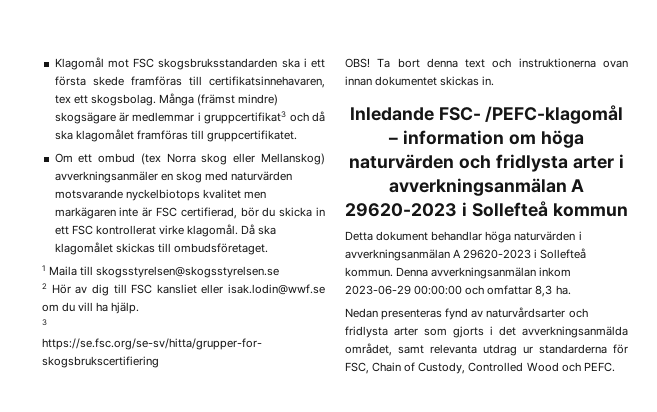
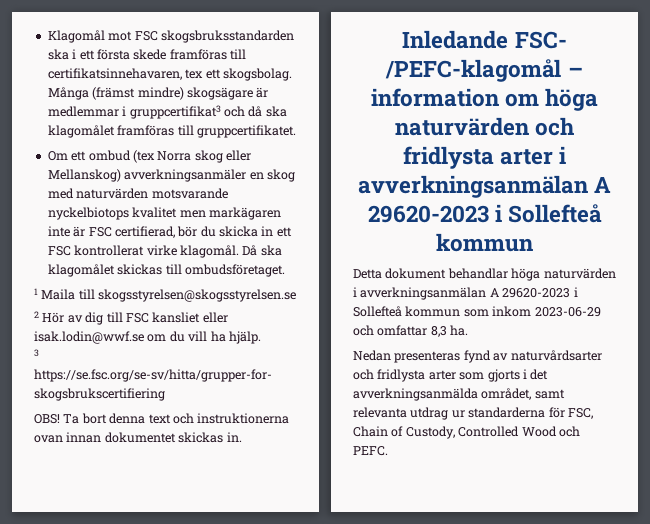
- Detta dokument behandlar höga naturvärden i avverkningsanmälan A 29620-2023 i Sollefteå kommun. Denna avverkningsanmälan inkom 2023-06-29 00:00:00 och omfattar 8,3 ha.
+ Detta dokument behandlar höga naturvärden i avverkningsanmälan A 29620-2023 i Sollefteå kommun som inkom 2023-06-29 och omfattar 8,3 ha.

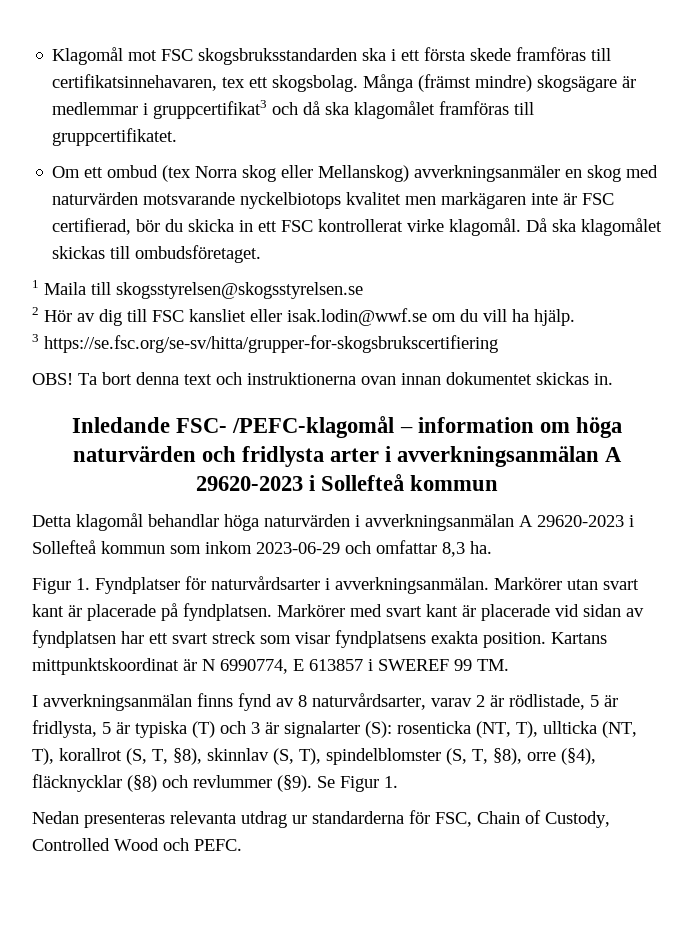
- Detta dokument behandlar höga naturvärden i avverkningsanmälan A 29620-2023 i Sollefteå kommun som inkom 2023-06-29 och omfattar 8,3 ha.
+ Detta klagomål behandlar höga naturvärden i avverkningsanmälan A 29620-2023 i Sollefteå kommun som inkom 2023-06-29 och omfattar 8,3 ha.
- Nedan presenteras fynd av naturvårdsarter och fridlysta arter som gjorts i det avverkningsanmälda området, samt relevanta utdrag ur standarderna för FSC, Chain of Custody, Controlled Wood och PEFC.
+ Figur 1. Fyndplatser för naturvårdsarter i avverkningsanmälan. Markörer utan svart kant är placerade på fyndplatsen. Markörer med svart kant är placerade vid sidan av fyndplatsen har ett svart streck som visar fyndplatsens exakta position. Kartans mittpunktskoordinat är N 6990774, E 613857 i SWEREF 99 TM.
+ I avverkningsanmälan finns fynd av 8 naturvårdsarter, varav 2 är rödlistade, 5 är fridlysta, 5 är typiska (T) och 3 är signalarter (S): rosenticka (NT, T), ullticka (NT, T), korallrot (S, T, §8), skinnlav (S, T), spindelblomster (S, T, §8), orre (§4), fläcknycklar (§8) och revlummer (§9). Se Figur 1.
+ Nedan presenteras relevanta utdrag ur standarderna för FSC, Chain of Custody, Controlled Wood och PEFC.

